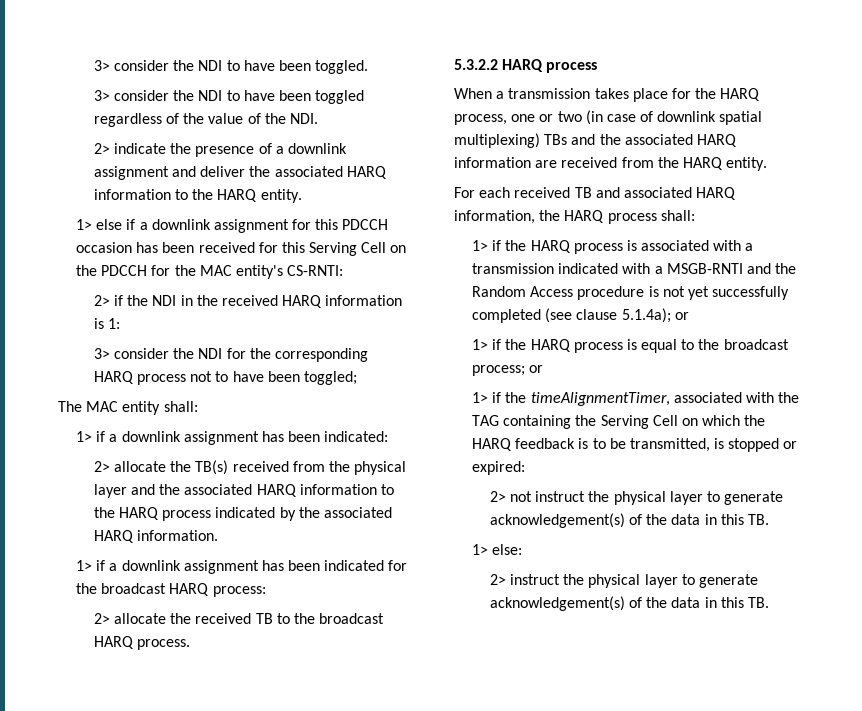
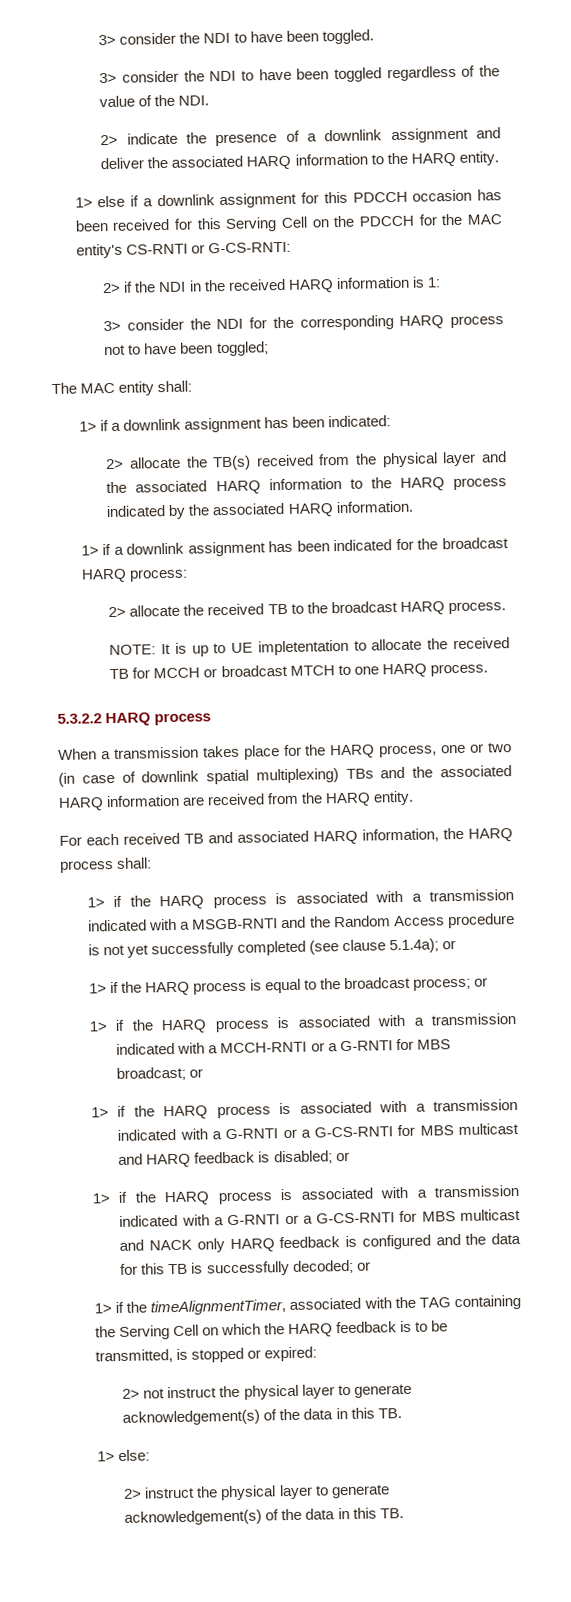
- 1> else if a downlink assignment for this PDCCH occasion has been received for this Serving Cell on the PDCCH for the MAC entity's CS-RNTI:
+ 1> else if a downlink assignment for this PDCCH occasion has been received for this Serving Cell on the PDCCH for the MAC entity's CS-RNTI or G-CS-RNTI:
+ NOTE: It is up to UE impletentation to allocate the received TB for MCCH or broadcast MTCH to one HARQ process.
+ 1> if the HARQ process is associated with a transmission indicated with a MCCH-RNTI or a G-RNTI for MBS broadcast; or
+ 1> if the HARQ process is associated with a transmission indicated with a G-RNTI or a G-CS-RNTI for MBS multicast and HARQ feedback is disabled; or
+ 1> if the HARQ process is associated with a transmission indicated with a G-RNTI or a G-CS-RNTI for MBS multicast and NACK only HARQ feedback is configured and the data for this TB is successfully decoded; or

